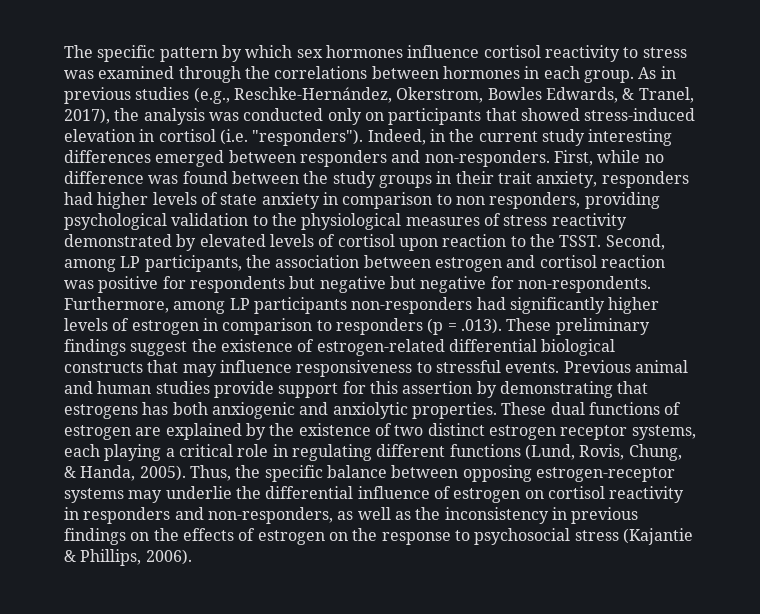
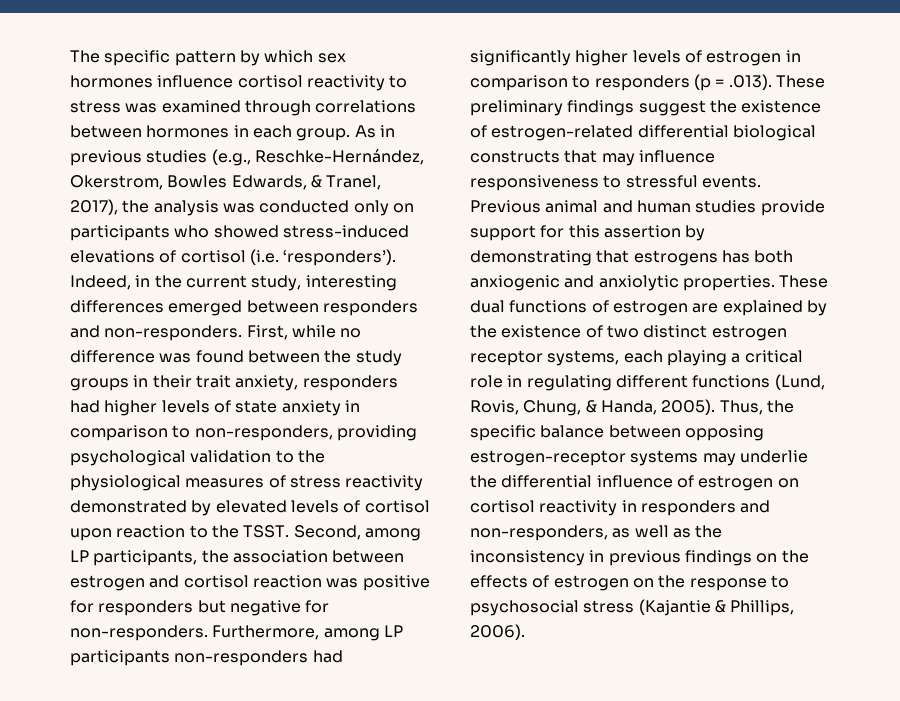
- The specific pattern by which sex hormones influence cortisol reactivity to stress was examined through the correlations between hormones in each group.
+ The specific pattern by which sex hormones influence cortisol reactivity to stress was examined through correlations between hormones in each group.
- As in previous studies (e.g., Reschke-Hernández, Okerstrom, Bowles Edwards, & Tranel, 2017), the analysis was conducted only on participants that showed stress-induced elevation in cortisol (i.e. "responders").
+ As in previous studies (e.g., Reschke-Hernández, Okerstrom, Bowles Edwards, & Tranel, 2017), the analysis was conducted only on participants who showed stress-induced elevations of cortisol (i.e. ‘responders’).
- Indeed, in the current study interesting differences emerged between responders and non-responders.
+ Indeed, in the current study, interesting differences emerged between responders and non-responders.
- First, while no difference was found between the study groups in their trait anxiety, responders had higher levels of state anxiety in comparison to non responders, providing psychological validation to the physiological measures of stress reactivity demonstrated by elevated levels of cortisol upon reaction to the TSST.
+ First, while no difference was found between the study groups in their trait anxiety, responders had higher levels of state anxiety in comparison to non-responders, providing psychological validation to the physiological measures of stress reactivity demonstrated by elevated levels of cortisol upon reaction to the TSST.
- Second, among LP participants, the association between estrogen and cortisol reaction was positive for respondents but negative but negative for non-respondents.
+ Second, among LP participants, the association between estrogen and cortisol reaction was positive for responders but negative for non-responders.

